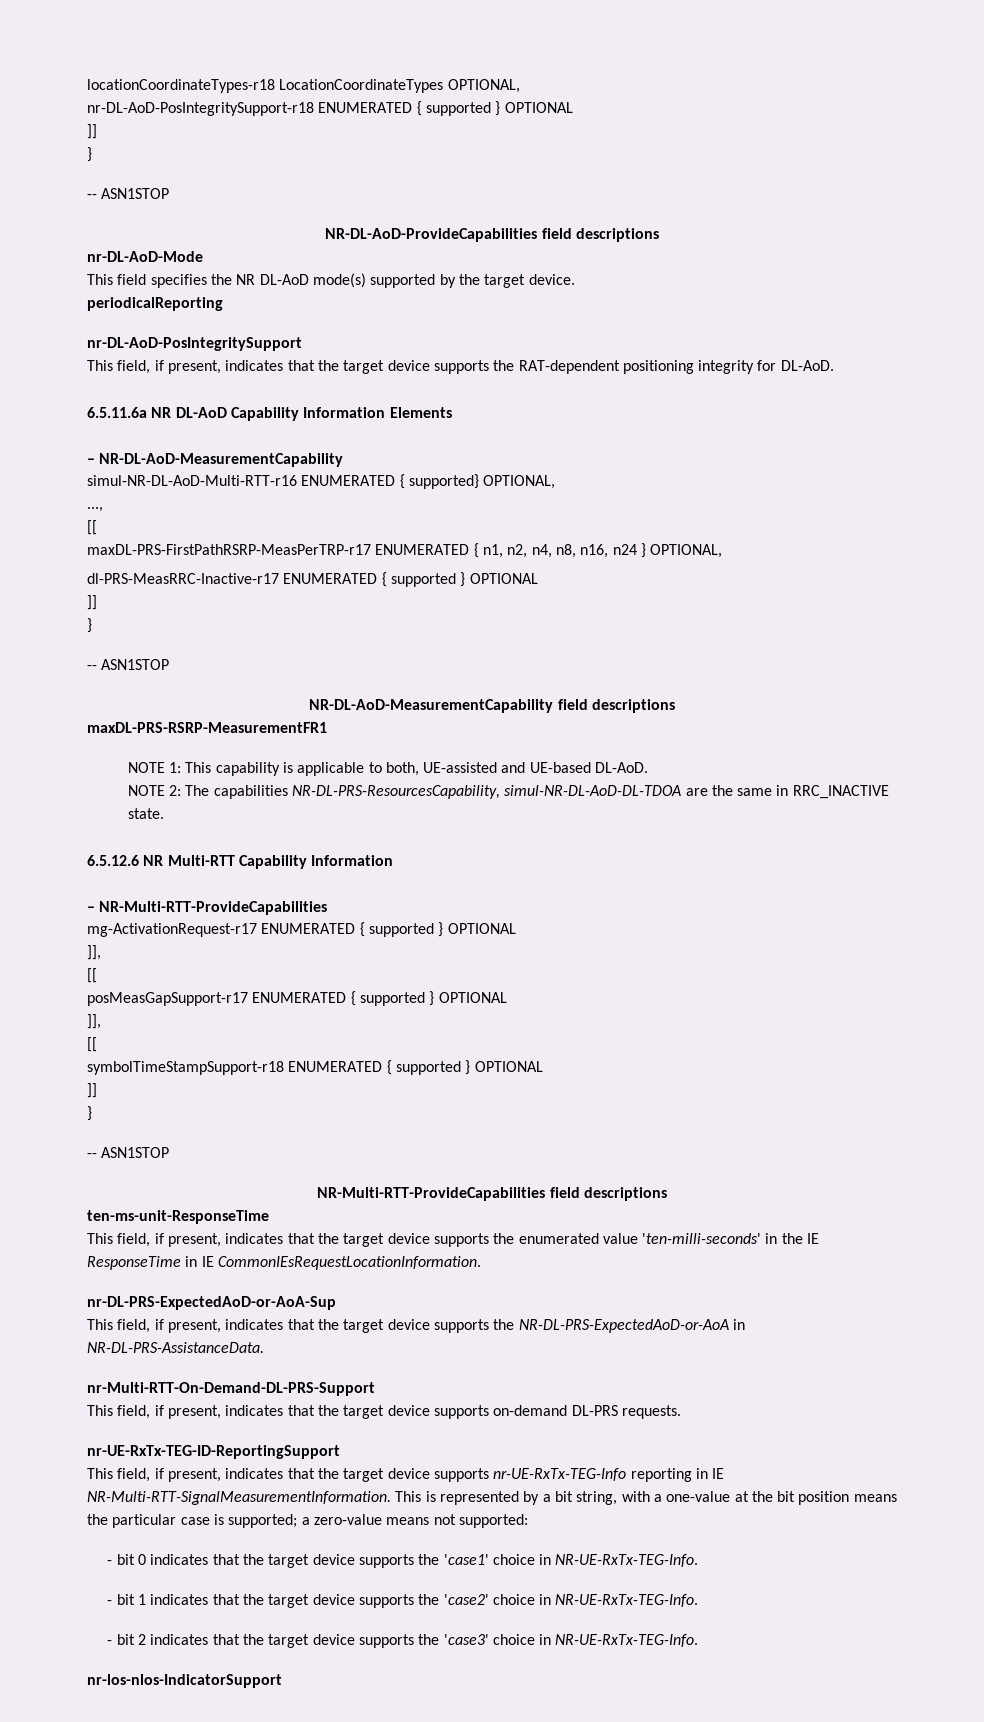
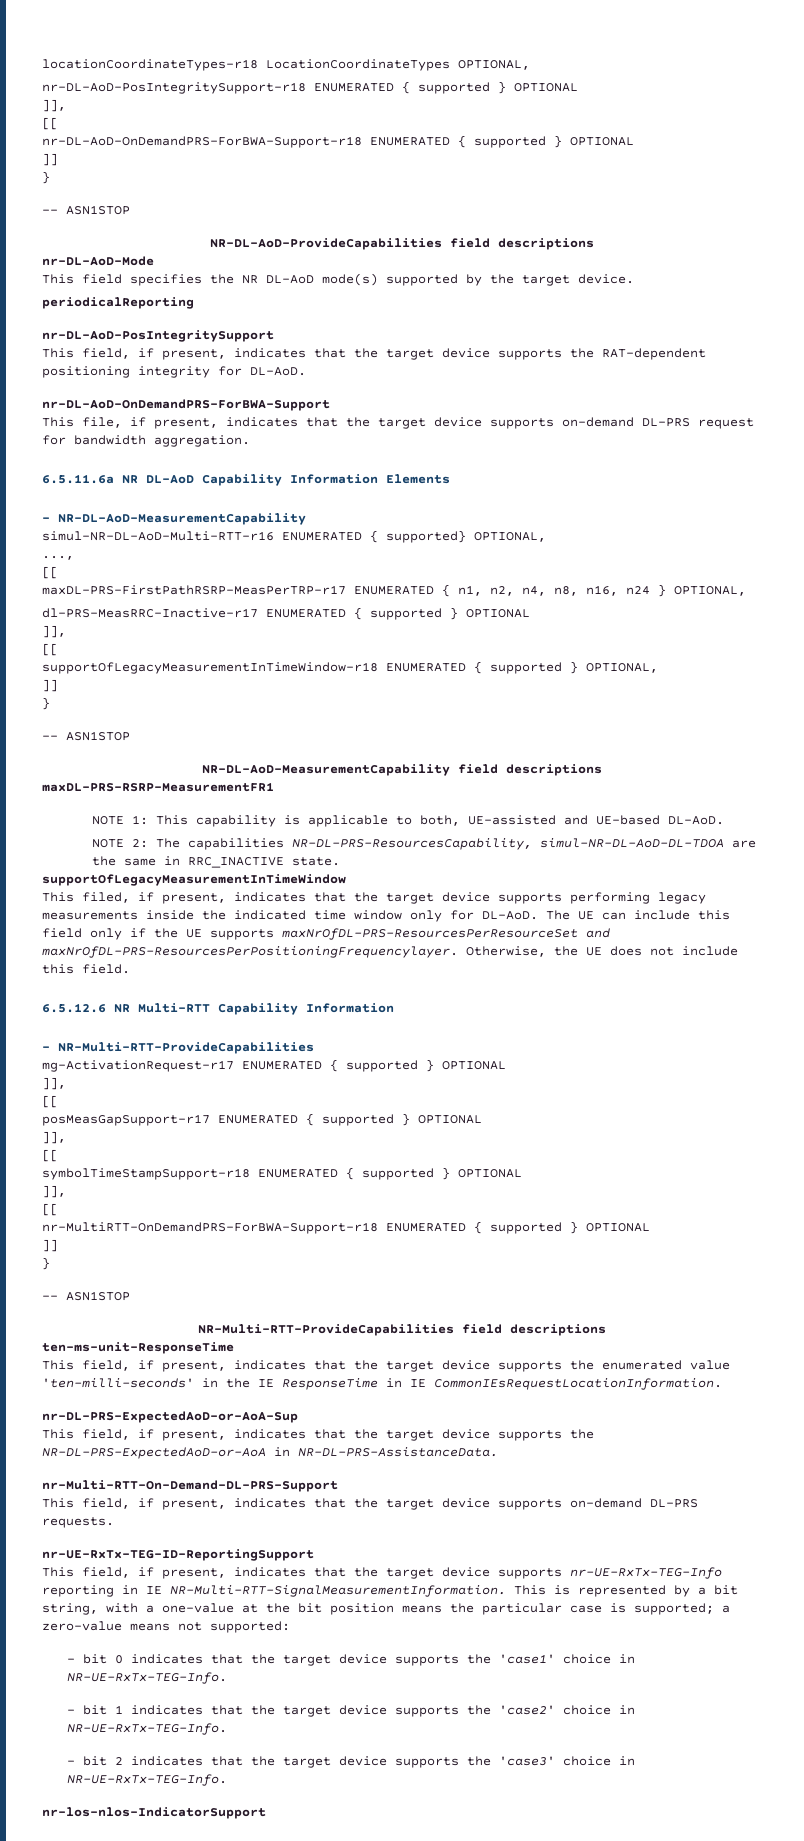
  nr-DL-AoD-PosIntegritySupport-r18 ENUMERATED { supported } OPTIONAL
+ ]],
+ [[
+ nr-DL-AoD-OnDemandPRS-ForBWA-Support-r18 ENUMERATED { supported } OPTIONAL
+ nr-DL-AoD-OnDemandPRS-ForBWA-Support
+ This file, if present, indicates that the target device supports on-demand DL-PRS request for bandwidth aggregation.
  dl-PRS-MeasRRC-Inactive-r17 ENUMERATED { supported } OPTIONAL
+ ]],
+ [[
+ supportOfLegacyMeasurementInTimeWindow-r18 ENUMERATED { supported } OPTIONAL,
+ supportOfLegacyMeasurementInTimeWindow
+ This filed, if present, indicates that the target device supports performing legacy measurements inside the indicated time window only for DL-AoD. The UE can include this field only if the UE supports maxNrOfDL-PRS-ResourcesPerResourceSet and maxNrOfDL-PRS-ResourcesPerPositioningFrequencylayer. Otherwise, the UE does not include this field.
  symbolTimeStampSupport-r18 ENUMERATED { supported } OPTIONAL
+ ]],
+ [[
+ nr-MultiRTT-OnDemandPRS-ForBWA-Support-r18 ENUMERATED { supported } OPTIONAL

